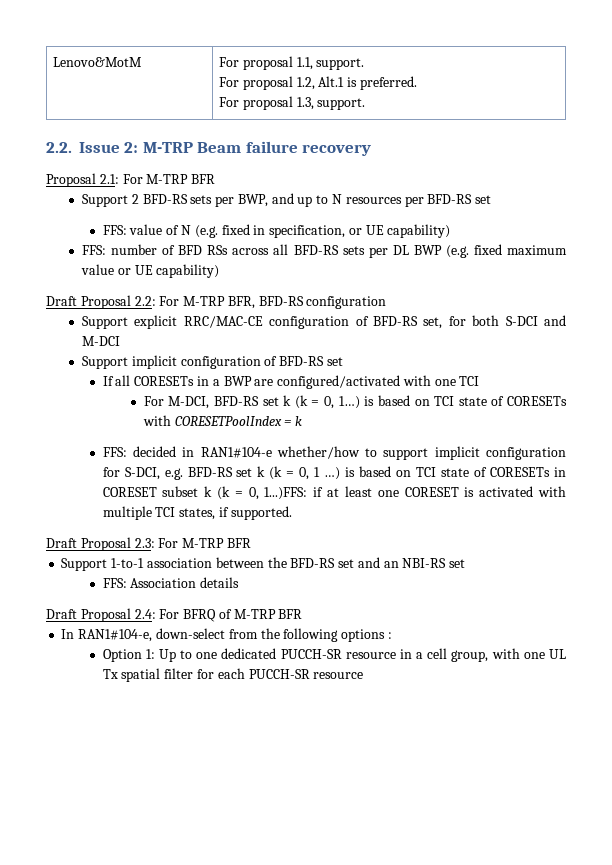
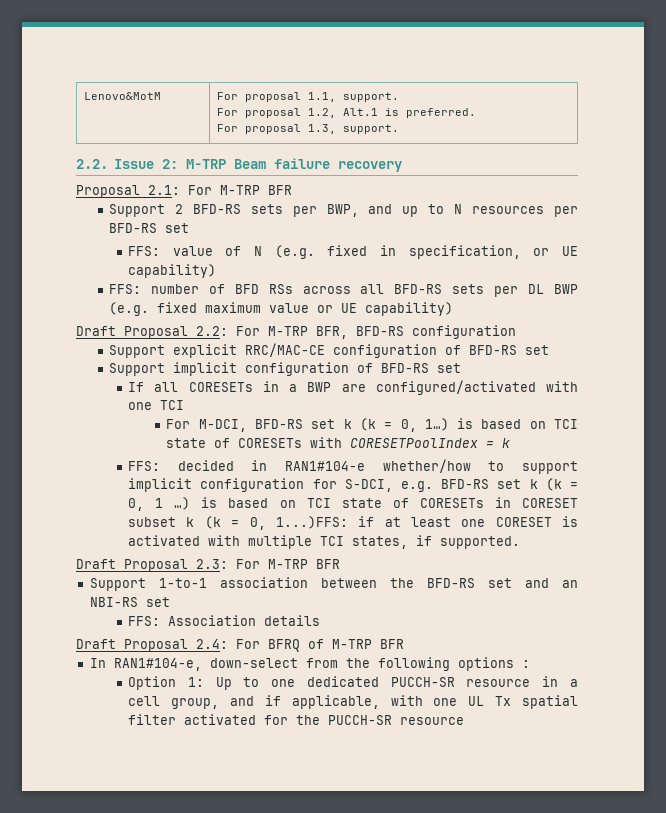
- Support explicit RRC/MAC-CE configuration of BFD-RS set, for both S-DCI and M-DCI
+ Support explicit RRC/MAC-CE configuration of BFD-RS set
- Option 1: Up to one dedicated PUCCH-SR resource in a cell group, with one UL Tx spatial filter for each PUCCH-SR resource
+ Option 1: Up to one dedicated PUCCH-SR resource in a cell group, and if applicable, with one UL Tx spatial filter activated for the PUCCH-SR resource

